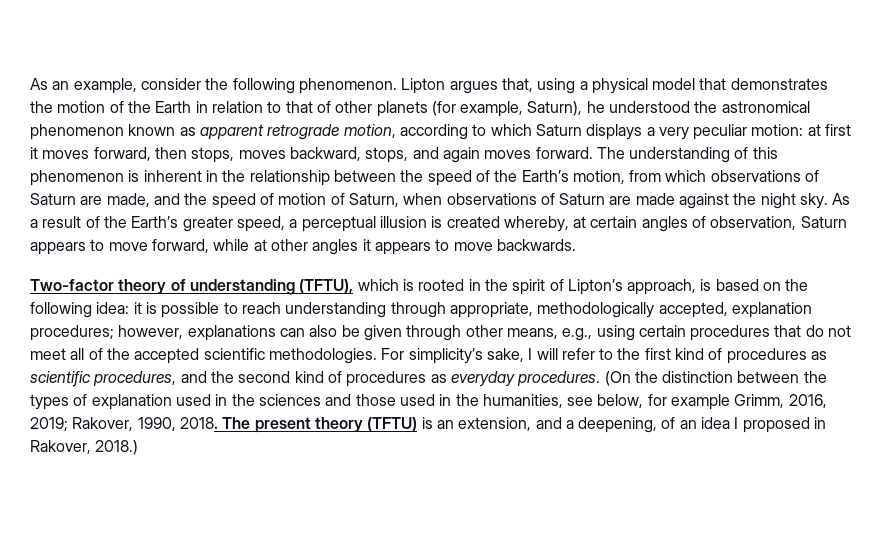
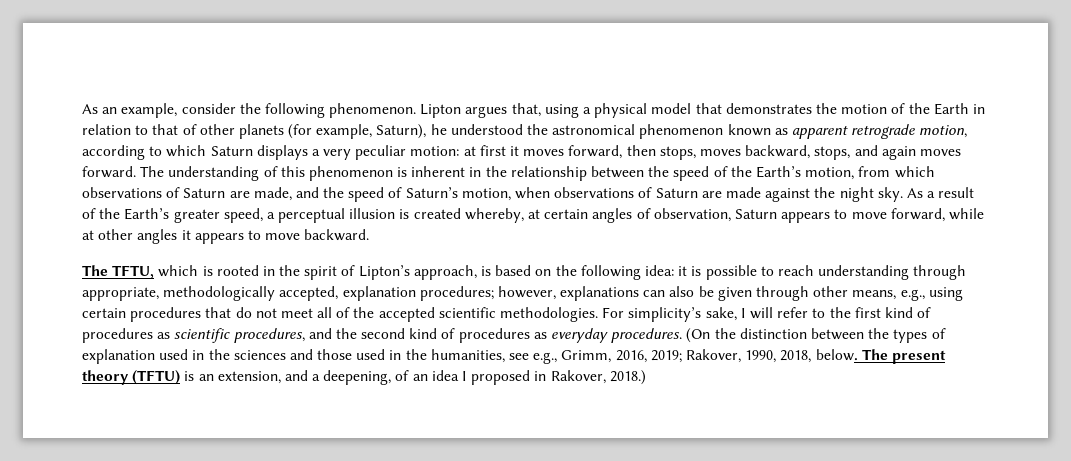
- The understanding of this phenomenon is inherent in the relationship between the speed of the Earth’s motion, from which observations of Saturn are made, and the speed of motion of Saturn, when observations of Saturn are made against the night sky.
+ The understanding of this phenomenon is inherent in the relationship between the speed of the Earth’s motion, from which observations of Saturn are made, and the speed of Saturn’s motion, when observations of Saturn are made against the night sky.
- As a result of the Earth’s greater speed, a perceptual illusion is created whereby, at certain angles of observation, Saturn appears to move forward, while at other angles it appears to move backwards.
- Two-factor theory of understanding (TFTU), which is rooted in the spirit of Lipton’s approach, is based on the following idea:
+ As a result of the Earth’s greater speed, a perceptual illusion is created whereby, at certain angles of observation, Saturn appears to move forward, while at other angles it appears to move backward.
+ The TFTU, which is rooted in the spirit of Lipton’s approach, is based on the following idea:
- (On the distinction between the types of explanation used in the sciences and those used in the humanities, see below, for example Grimm, 2016, 2019; Rakover, 1990, 2018.
+ (On the distinction between the types of explanation used in the sciences and those used in the humanities, see e.g., Grimm, 2016, 2019; Rakover, 1990, 2018, below.

